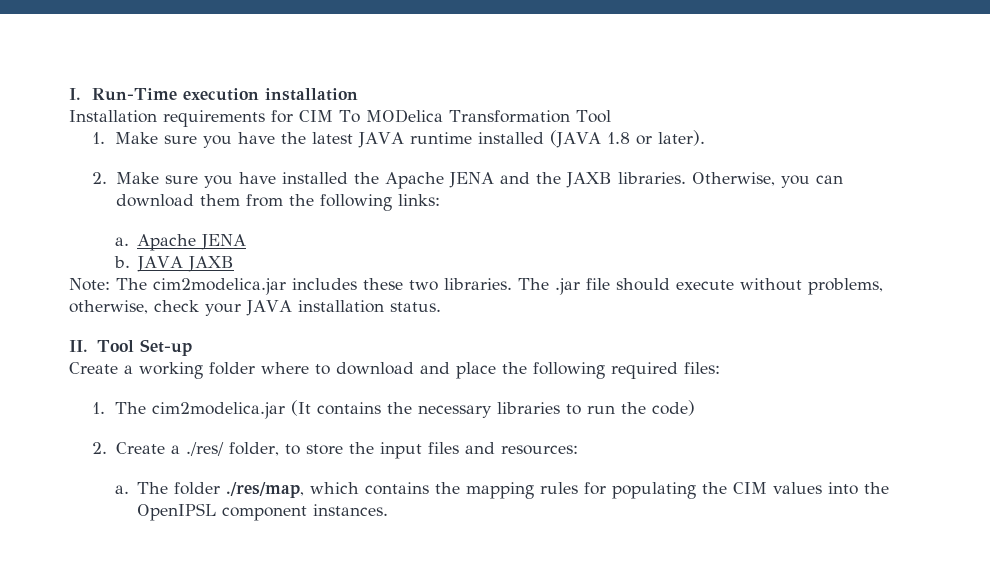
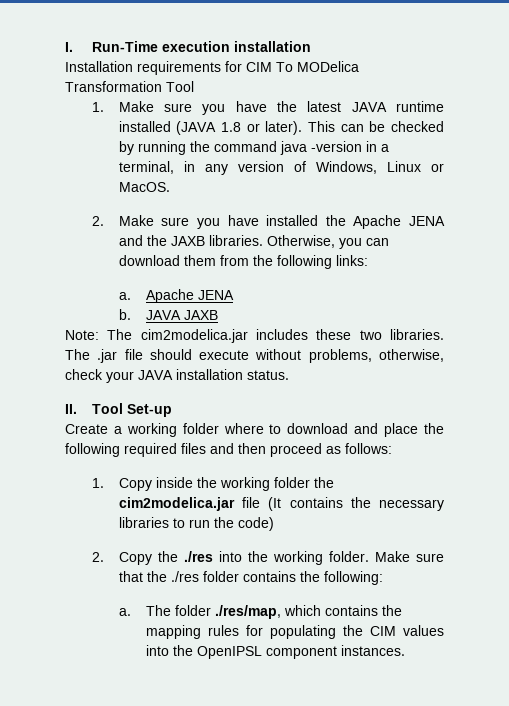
+ This can be checked by running the command java -version in a terminal, in any version of Windows, Linux or MacOS.
- Create a working folder where to download and place the following required files:
- 1. The cim2modelica.jar (It contains the necessary libraries to run the code)
+ Create a working folder where to download and place the following required files and then proceed as follows:
+ 1. Copy inside the working folder the cim2modelica.jar file (It contains the necessary libraries to run the code)
- 2. Create a ./res/ folder, to store the input files and resources:
+ 2. Copy the ./res into the working folder. Make sure that the ./res folder contains the following:

